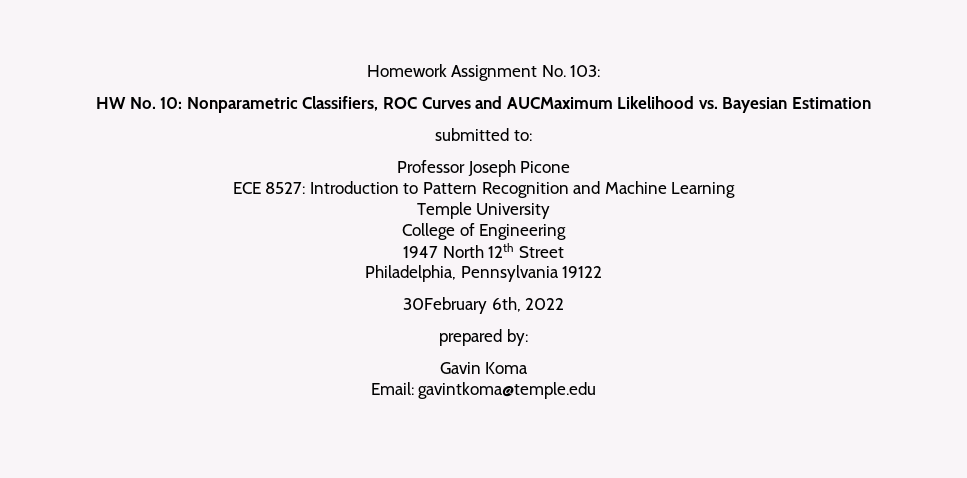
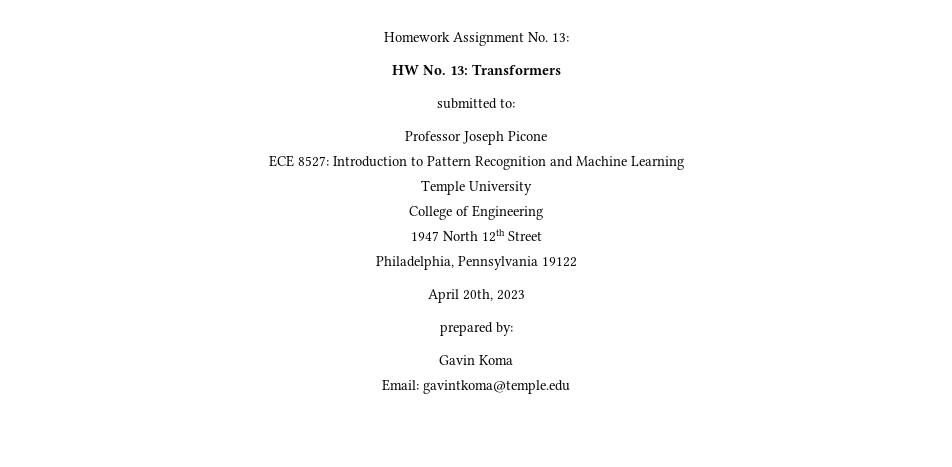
- Homework Assignment No. 103:
+ Homework Assignment No. 13:
- HW No. 10: Nonparametric Classifiers, ROC Curves and AUCMaximum Likelihood vs. Bayesian Estimation
+ HW No. 13: Transformers
- 30February 6th, 2022
+ April 20th, 2023

